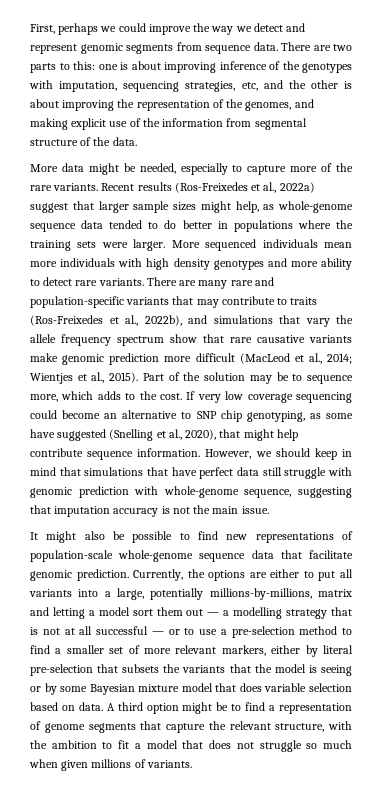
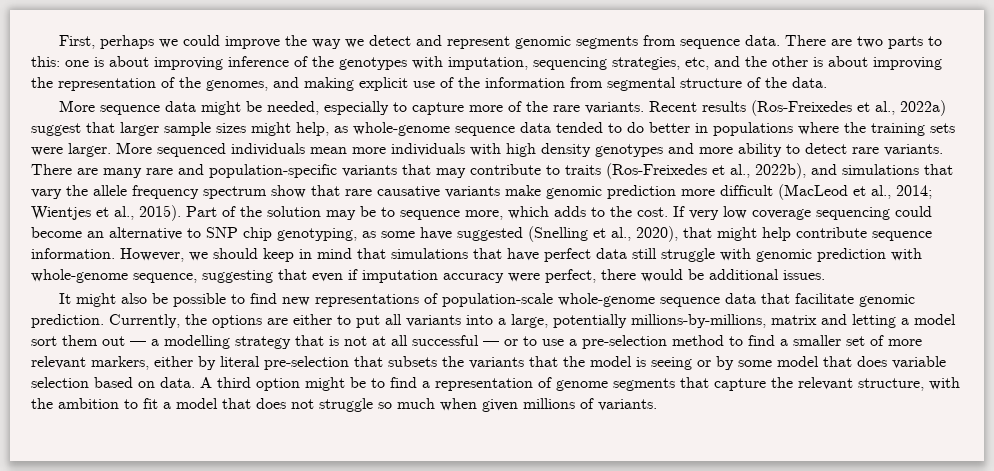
- More data might be needed, especially to capture more of the rare variants.
+ More sequence data might be needed, especially to capture more of the rare variants.
- However, we should keep in mind that simulations that have perfect data still struggle with genomic prediction with whole-genome sequence, suggesting that imputation accuracy is not the main issue.
+ However, we should keep in mind that simulations that have perfect data still struggle with genomic prediction with whole-genome sequence, suggesting that even if imputation accuracy were perfect, there would be additional issues.
- Currently, the options are either to put all variants into a large, potentially millions-by-millions, matrix and letting a model sort them out — a modelling strategy that is not at all successful — or to use a pre-selection method to find a smaller set of more relevant markers, either by literal pre-selection that subsets the variants that the model is seeing or by some Bayesian mixture model that does variable selection based on data.
+ Currently, the options are either to put all variants into a large, potentially millions-by-millions, matrix and letting a model sort them out — a modelling strategy that is not at all successful — or to use a pre-selection method to find a smaller set of more relevant markers, either by literal pre-selection that subsets the variants that the model is seeing or by some model that does variable selection based on data.

